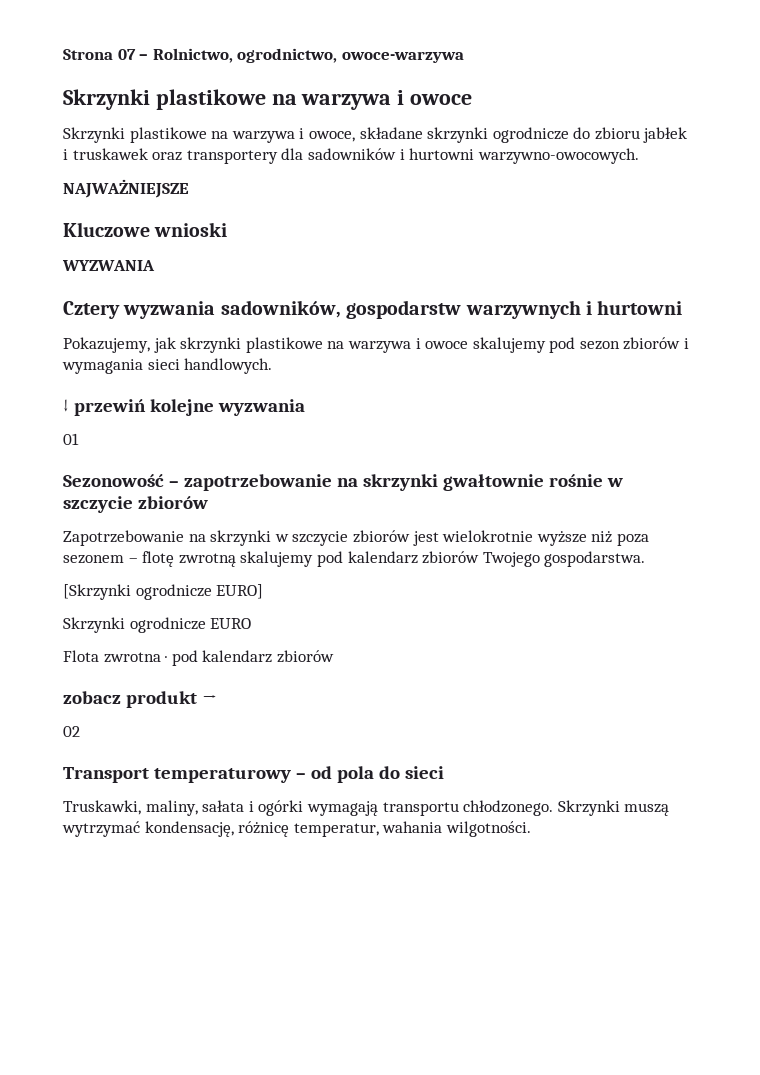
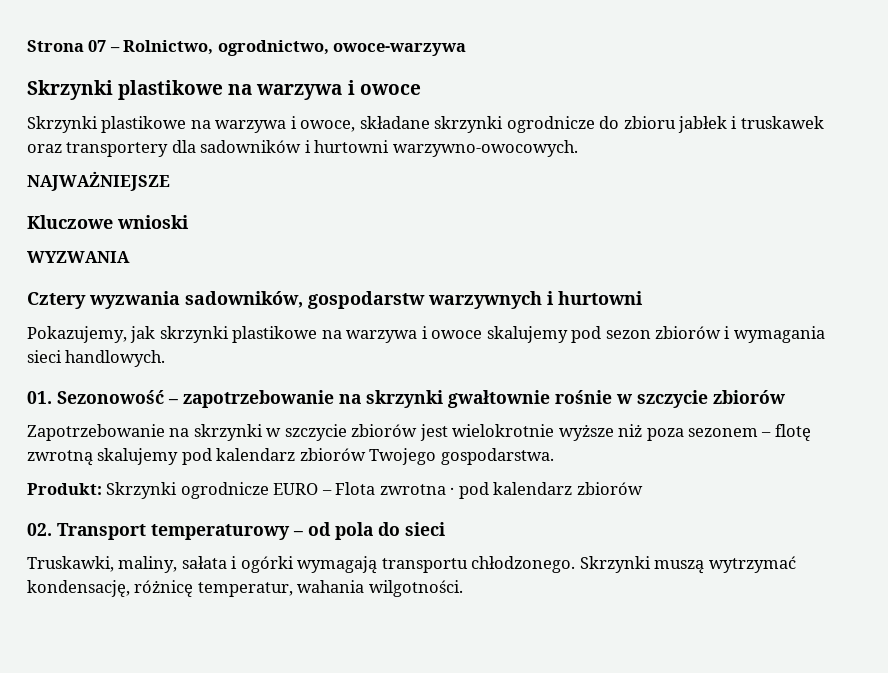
- ↓ przewiń kolejne wyzwania
- 01
- Sezonowość – zapotrzebowanie na skrzynki gwałtownie rośnie w szczycie zbiorów
+ 01. Sezonowość – zapotrzebowanie na skrzynki gwałtownie rośnie w szczycie zbiorów
- [Skrzynki ogrodnicze EURO]
- Skrzynki ogrodnicze EURO
- Flota zwrotna · pod kalendarz zbiorów
+ Produkt: Skrzynki ogrodnicze EURO – Flota zwrotna · pod kalendarz zbiorów
- zobacz produkt →
- 02
- Transport temperaturowy – od pola do sieci
+ 02. Transport temperaturowy – od pola do sieci

